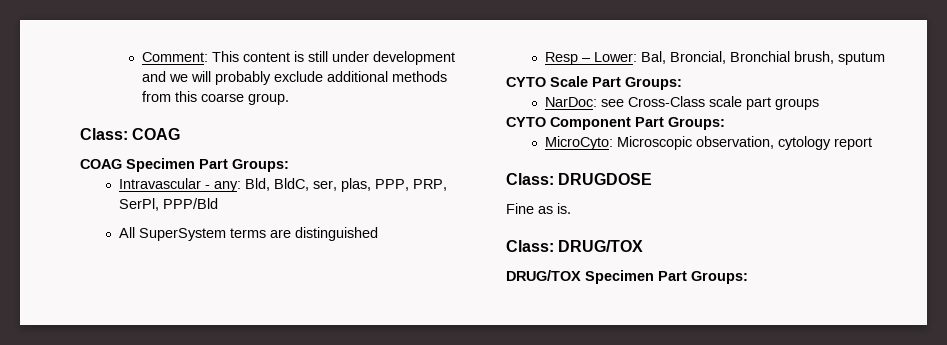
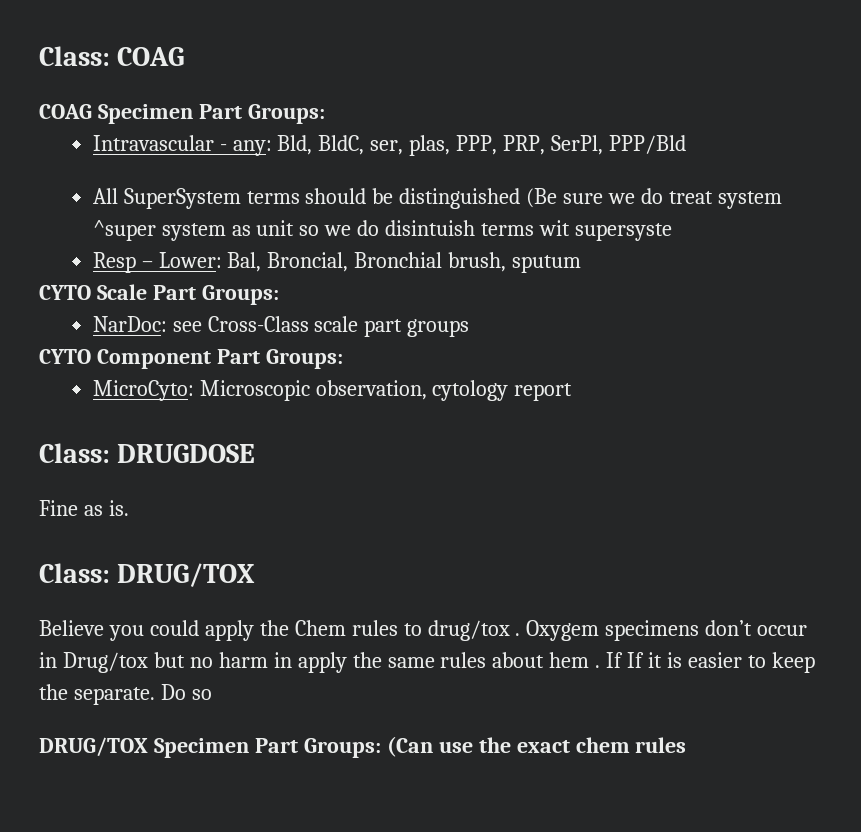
- Comment: This content is still under development and we will probably exclude additional methods from this coarse group.
- All SuperSystem terms are distinguished
+ All SuperSystem terms should be distinguished (Be sure we do treat system ^super system as unit so we do disintuish terms wit supersyste
- DRUG/TOX Specimen Part Groups:
+ Believe you could apply the Chem rules to drug/tox . Oxygem specimens don’t occur in Drug/tox but no harm in apply the same rules about hem . If If it is easier to keep the separate. Do so
+ DRUG/TOX Specimen Part Groups: (Can use the exact chem rules

